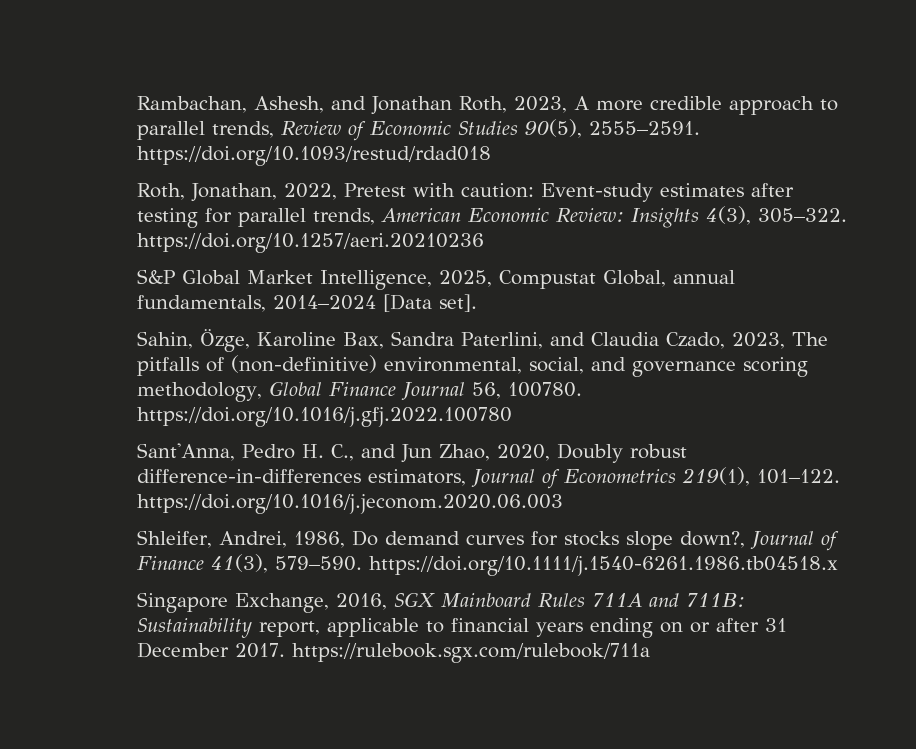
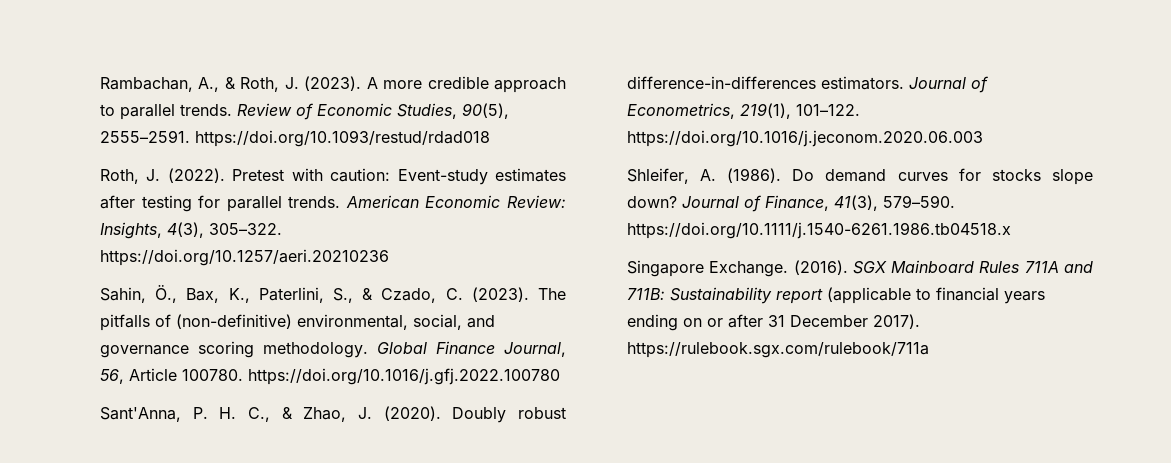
- Rambachan, Ashesh, and Jonathan Roth, 2023, A more credible approach to parallel trends, Review of Economic Studies 90(5), 2555–2591. https://doi.org/10.1093/restud/rdad018
+ Rambachan, A., & Roth, J. (2023). A more credible approach to parallel trends. Review of Economic Studies, 90(5), 2555–2591. https://doi.org/10.1093/restud/rdad018
- Roth, Jonathan, 2022, Pretest with caution: Event-study estimates after testing for parallel trends, American Economic Review: Insights 4(3), 305–322. https://doi.org/10.1257/aeri.20210236
+ Roth, J. (2022). Pretest with caution: Event-study estimates after testing for parallel trends. American Economic Review: Insights, 4(3), 305–322. https://doi.org/10.1257/aeri.20210236
- S&P Global Market Intelligence, 2025, Compustat Global, annual fundamentals, 2014–2024 [Data set].
- Sahin, Özge, Karoline Bax, Sandra Paterlini, and Claudia Czado, 2023, The pitfalls of (non-definitive) environmental, social, and governance scoring methodology, Global Finance Journal 56, 100780. https://doi.org/10.1016/j.gfj.2022.100780
+ Sahin, Ö., Bax, K., Paterlini, S., & Czado, C. (2023). The pitfalls of (non-definitive) environmental, social, and governance scoring methodology. Global Finance Journal, 56, Article 100780. https://doi.org/10.1016/j.gfj.2022.100780
- Sant'Anna, Pedro H. C., and Jun Zhao, 2020, Doubly robust difference-in-differences estimators, Journal of Econometrics 219(1), 101–122. https://doi.org/10.1016/j.jeconom.2020.06.003
+ Sant'Anna, P. H. C., & Zhao, J. (2020). Doubly robust difference-in-differences estimators. Journal of Econometrics, 219(1), 101–122. https://doi.org/10.1016/j.jeconom.2020.06.003
- Shleifer, Andrei, 1986, Do demand curves for stocks slope down?, Journal of Finance 41(3), 579–590. https://doi.org/10.1111/j.1540-6261.1986.tb04518.x
+ Shleifer, A. (1986). Do demand curves for stocks slope down? Journal of Finance, 41(3), 579–590. https://doi.org/10.1111/j.1540-6261.1986.tb04518.x
- Singapore Exchange, 2016, SGX Mainboard Rules 711A and 711B: Sustainability report, applicable to financial years ending on or after 31 December 2017. https://rulebook.sgx.com/rulebook/711a
+ Singapore Exchange. (2016). SGX Mainboard Rules 711A and 711B: Sustainability report (applicable to financial years ending on or after 31 December 2017). https://rulebook.sgx.com/rulebook/711a

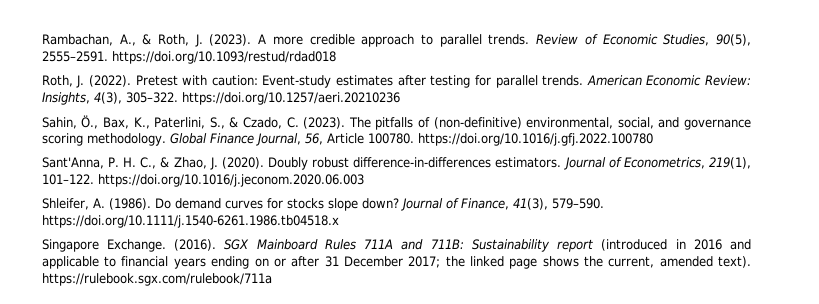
- SGX Mainboard Rules 711A and 711B: Sustainability report (applicable to financial years ending on or after 31 December 2017). https://rulebook.sgx.com/rulebook/711a
+ SGX Mainboard Rules 711A and 711B: Sustainability report (introduced in 2016 and applicable to financial years ending on or after 31 December 2017; the linked page shows the current, amended text). https://rulebook.sgx.com/rulebook/711a

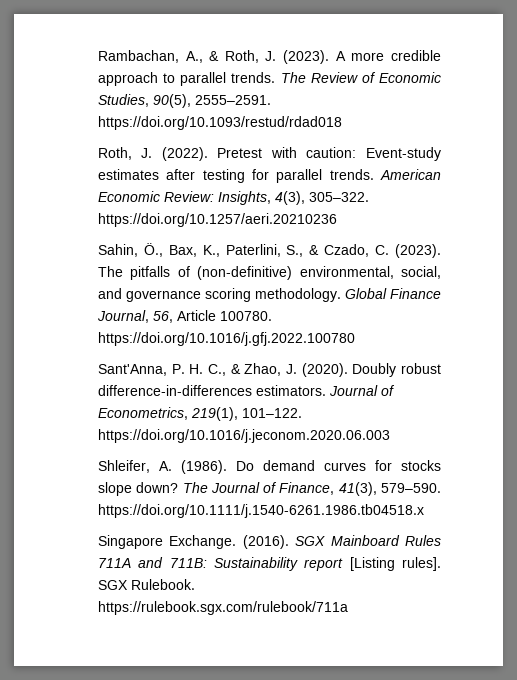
- Review of Economic Studies, 90(5), 2555–2591. https://doi.org/10.1093/restud/rdad018
+ The Review of Economic Studies, 90(5), 2555–2591. https://doi.org/10.1093/restud/rdad018
- Journal of Finance, 41(3), 579–590. https://doi.org/10.1111/j.1540-6261.1986.tb04518.x
+ The Journal of Finance, 41(3), 579–590. https://doi.org/10.1111/j.1540-6261.1986.tb04518.x
- SGX Mainboard Rules 711A and 711B: Sustainability report (introduced in 2016 and applicable to financial years ending on or after 31 December 2017; the linked page shows the current, amended text). https://rulebook.sgx.com/rulebook/711a
+ SGX Mainboard Rules 711A and 711B: Sustainability report [Listing rules]. SGX Rulebook. https://rulebook.sgx.com/rulebook/711a

